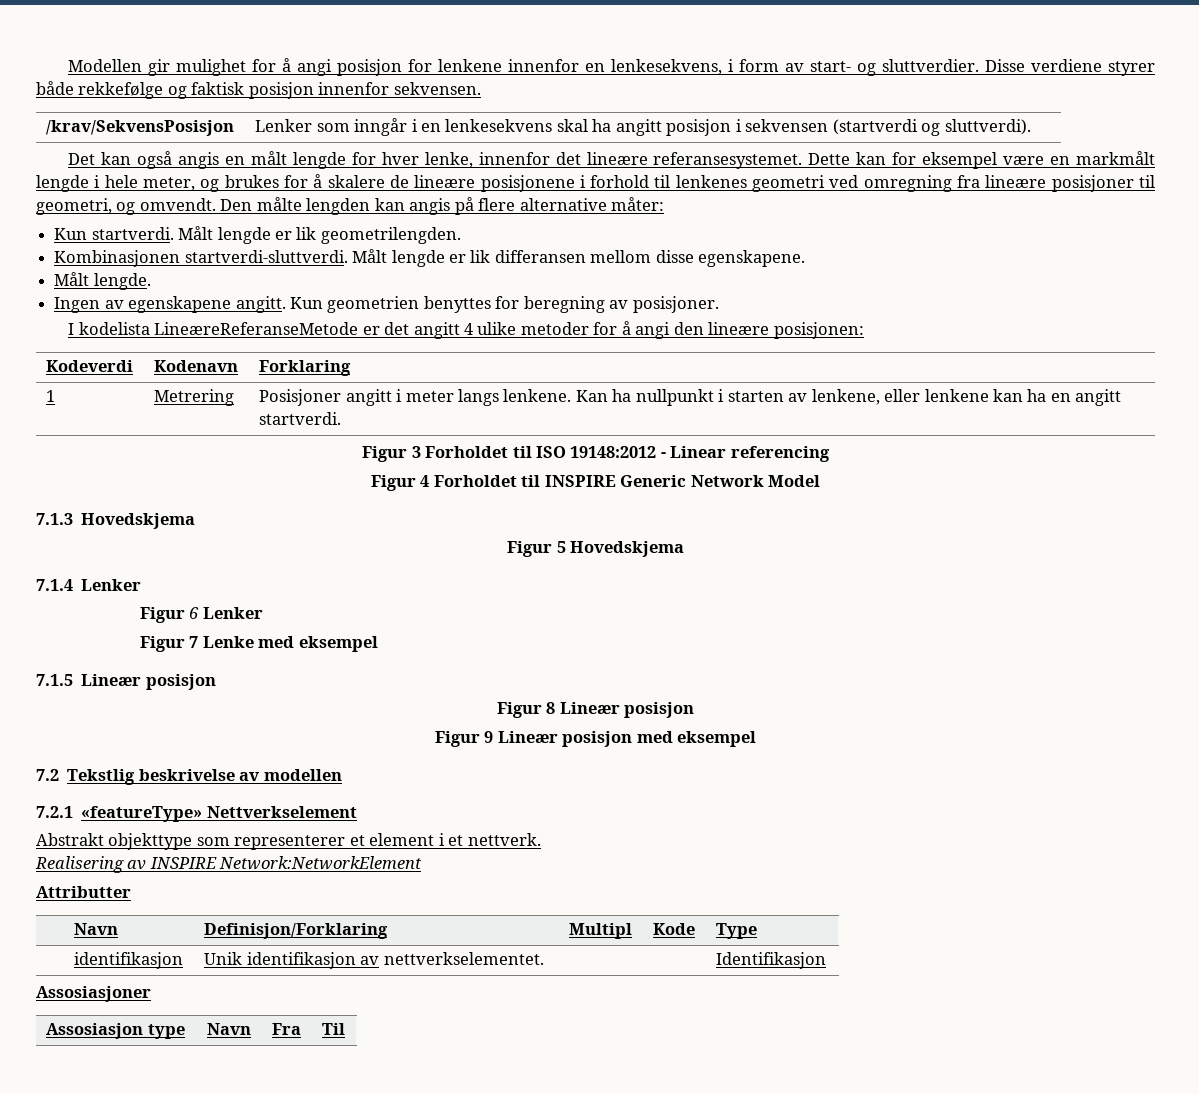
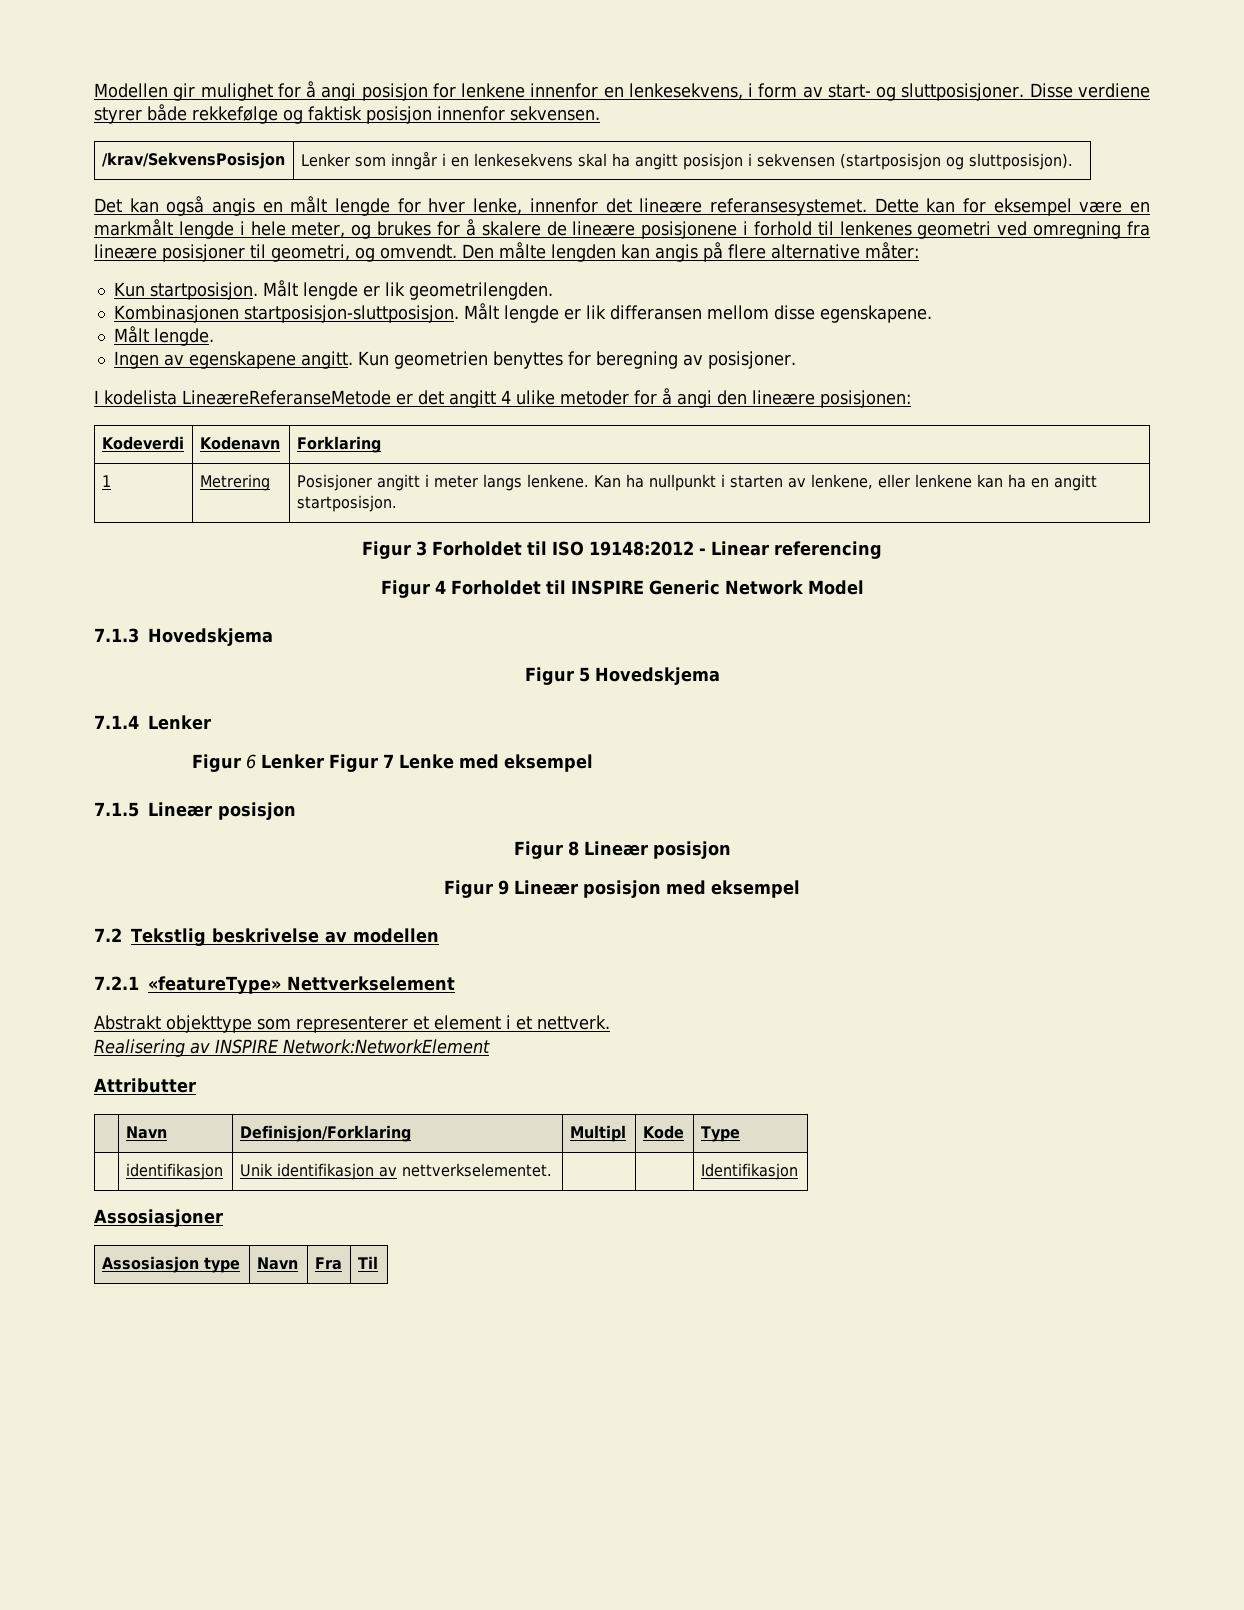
- Modellen gir mulighet for å angi posisjon for lenkene innenfor en lenkesekvens, i form av start- og sluttverdier.
+ Modellen gir mulighet for å angi posisjon for lenkene innenfor en lenkesekvens, i form av start- og sluttposisjoner.
- /krav/SekvensPosisjon | Lenker som inngår i en lenkesekvens skal ha angitt posisjon i sekvensen (startverdi og sluttverdi).
+ /krav/SekvensPosisjon | Lenker som inngår i en lenkesekvens skal ha angitt posisjon i sekvensen (startposisjon og sluttposisjon).
- Kun startverdi.
+ Kun startposisjon.
- Kombinasjonen startverdi-sluttverdi.
+ Kombinasjonen startposisjon-sluttposisjon.
- 1 | Metrering | Posisjoner angitt i meter langs lenkene. Kan ha nullpunkt i starten av lenkene, eller lenkene kan ha en angitt startverdi.
+ 1 | Metrering | Posisjoner angitt i meter langs lenkene. Kan ha nullpunkt i starten av lenkene, eller lenkene kan ha en angitt startposisjon.
- Figur 6 Lenker
- Figur 7 Lenke med eksempel
+ Figur 6 Lenker Figur 7 Lenke med eksempel

